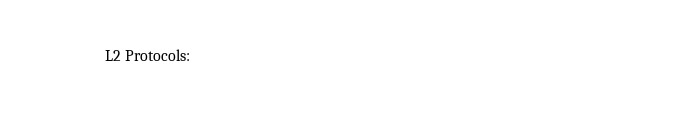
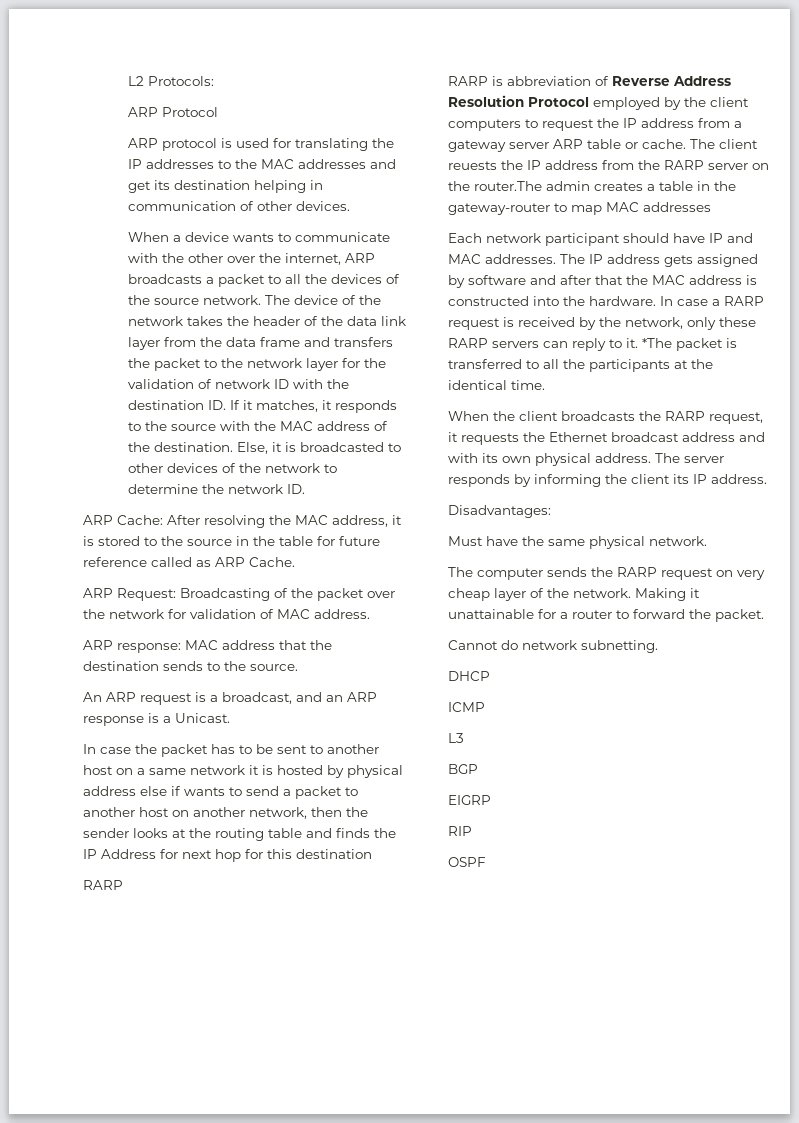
+ ARP Protocol
+ ARP protocol is used for translating the IP addresses to the MAC addresses and get its destination helping in communication of other devices.
+ When a device wants to communicate with the other over the internet, ARP broadcasts a packet to all the devices of the source network. The device of the network takes the header of the data link layer from the data frame and transfers the packet to the network layer for the validation of network ID with the destination ID. If it matches, it responds to the source with the MAC address of the destination. Else, it is broadcasted to other devices of the network to determine the network ID.
+ ARP Cache: After resolving the MAC address, it is stored to the source in the table for future reference called as ARP Cache.
+ ARP Request: Broadcasting of the packet over the network for validation of MAC address.
+ ARP response: MAC address that the destination sends to the source.
+ An ARP request is a broadcast, and an ARP response is a Unicast.
+ In case the packet has to be sent to another host on a same network it is hosted by physical address else if wants to send a packet to another host on another network, then the sender looks at the routing table and finds the IP Address for next hop for this destination
+ RARP
+ RARP is abbreviation of Reverse Address Resolution Protocol employed by the client computers to request the IP address from a gateway server ARP table or cache. The client reuests the IP address from the RARP server on the router.The admin creates a table in the gateway-router to map MAC addresses
+ Each network participant should have IP and MAC addresses. The IP address gets assigned by software and after that the MAC address is constructed into the hardware. In case a RARP request is received by the network, only these RARP servers can reply to it. *The packet is transferred to all the participants at the identical time.
+ When the client broadcasts the RARP request, it requests the Ethernet broadcast address and with its own physical address. The server responds by informing the client its IP address.
+ Disadvantages:
+ Must have the same physical network.
+ The computer sends the RARP request on very cheap layer of the network. Making it unattainable for a router to forward the packet.
+ Cannot do network subnetting.
+ DHCP
+ ICMP
+ L3
+ BGP
+ EIGRP
+ RIP
+ OSPF

